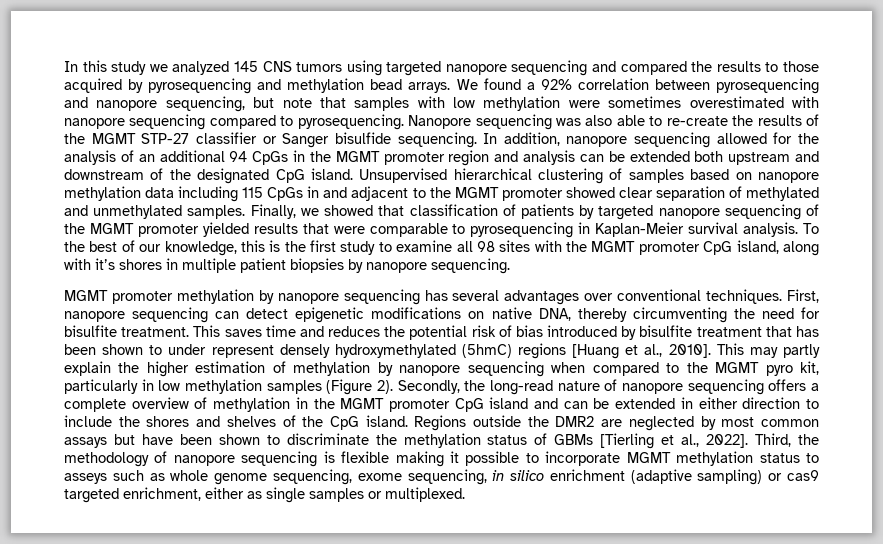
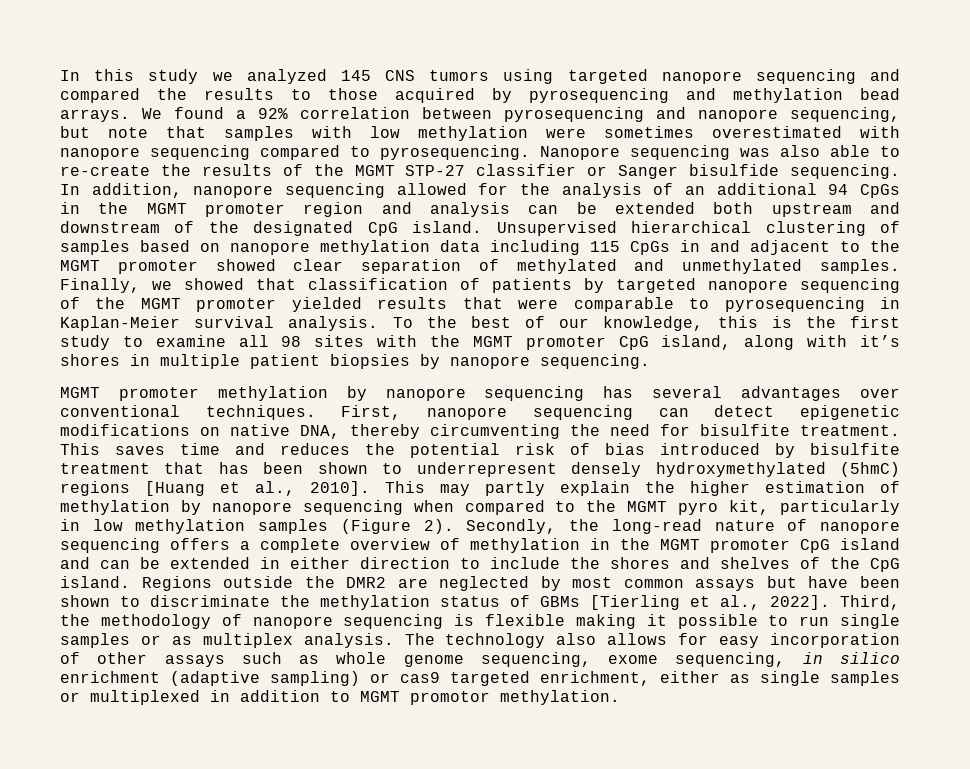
- This saves time and reduces the potential risk of bias introduced by bisulfite treatment that has been shown to under represent densely hydroxymethylated (5hmC) regions [Huang et al., 2010].
+ This saves time and reduces the potential risk of bias introduced by bisulfite treatment that has been shown to underrepresent densely hydroxymethylated (5hmC) regions [Huang et al., 2010].
- Third, the methodology of nanopore sequencing is flexible making it possible to incorporate MGMT methylation status to asseys such as whole genome sequencing, exome sequencing, in silico enrichment (adaptive sampling) or cas9 targeted enrichment, either as single samples or multiplexed.
+ Third, the methodology of nanopore sequencing is flexible making it possible to run single samples or as multiplex analysis. The technology also allows for easy incorporation of other assays such as whole genome sequencing, exome sequencing, in silico enrichment (adaptive sampling) or cas9 targeted enrichment, either as single samples or multiplexed in addition to MGMT promotor methylation.

